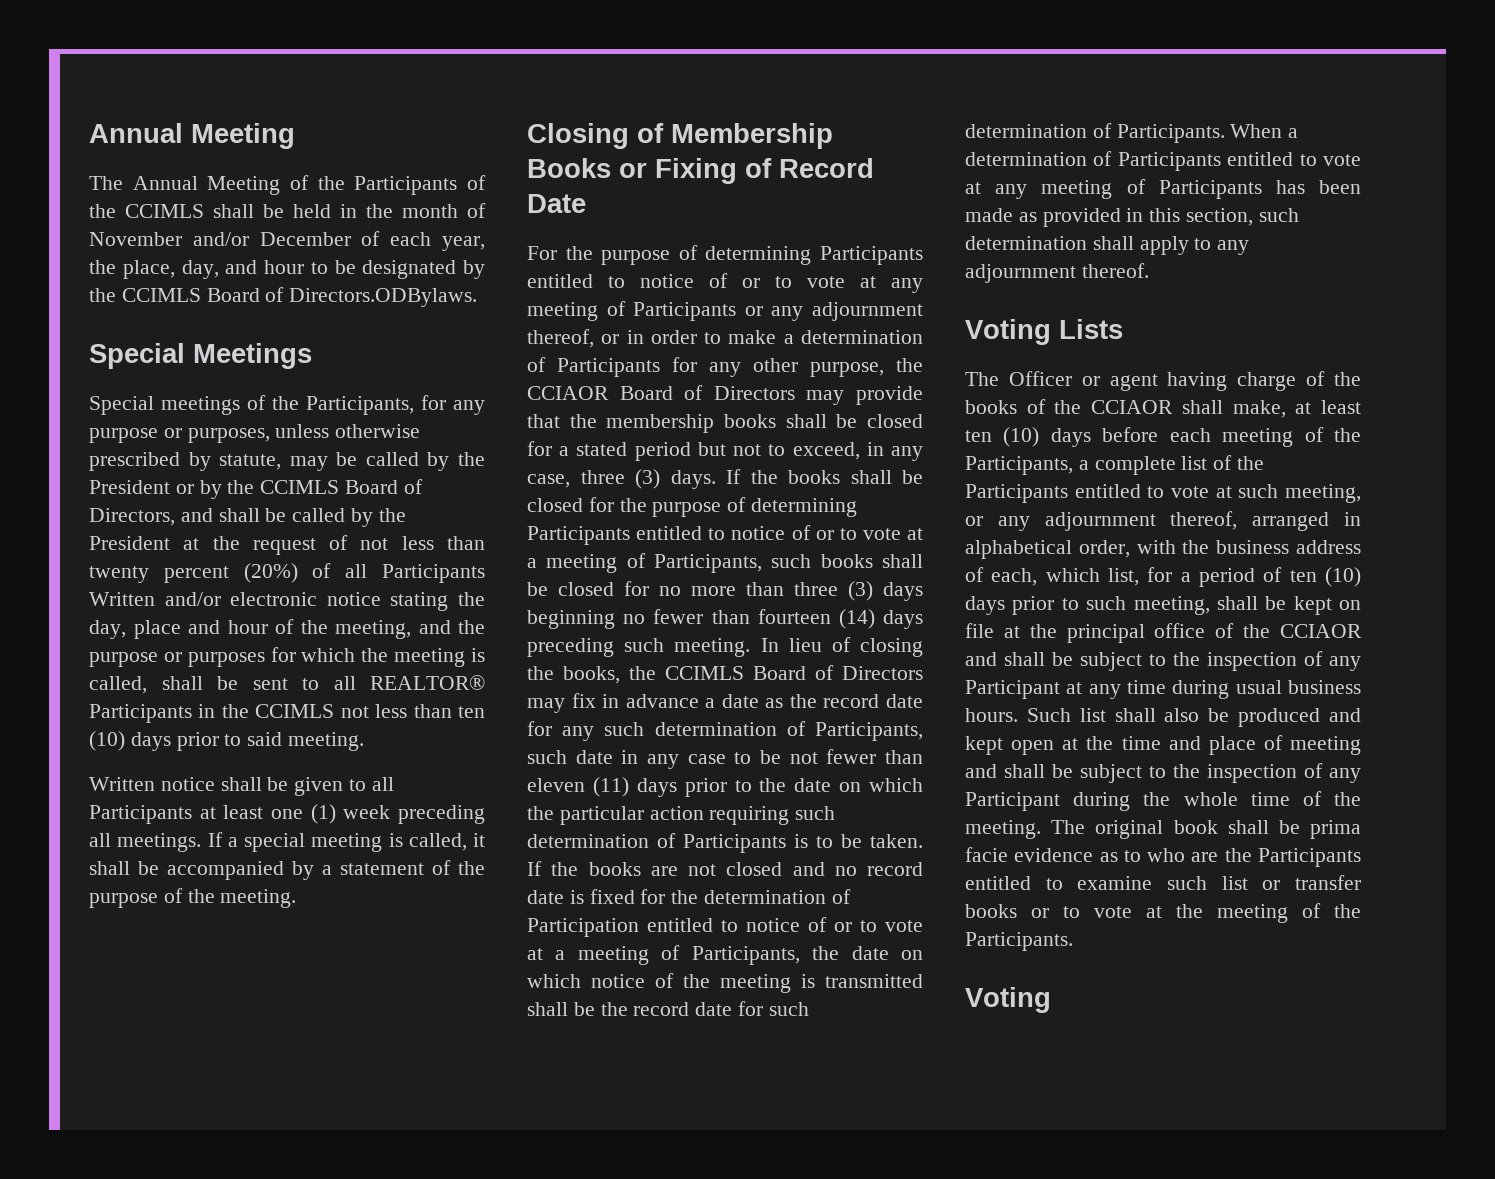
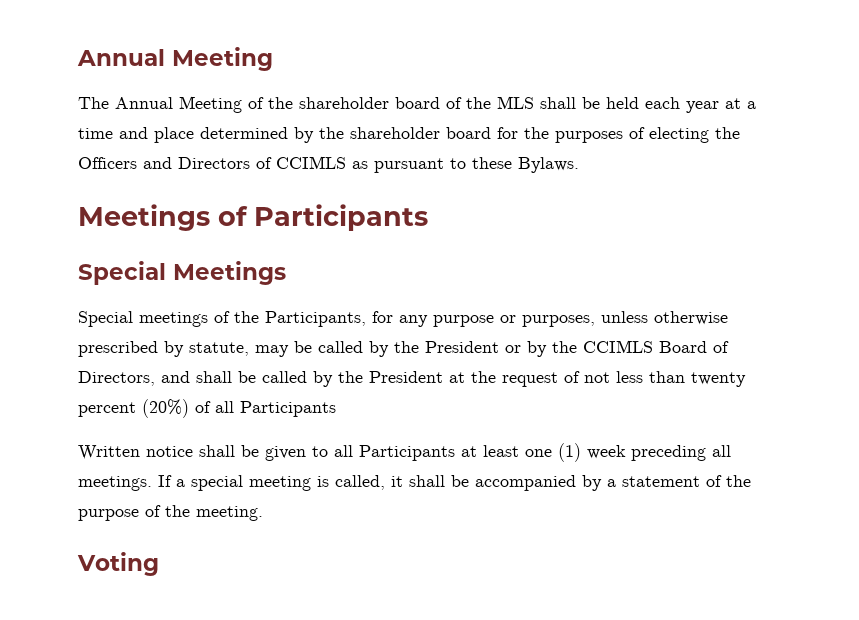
- The Annual Meeting of the Participants of the CCIMLS shall be held in the month of November and/or December of each year, the place, day, and hour to be designated by the CCIMLS Board of Directors.ODBylaws.
+ The Annual Meeting of the shareholder board of the MLS shall be held each year at a time and place determined by the shareholder board for the purposes of electing the Officers and Directors of CCIMLS as pursuant to these Bylaws.
+ Meetings of Participants
- Special meetings of the Participants, for any purpose or purposes, unless otherwise prescribed by statute, may be called by the President or by the CCIMLS Board of Directors, and shall be called by the President at the request of not less than twenty percent (20%) of all Participants Written and/or electronic notice stating the day, place and hour of the meeting, and the purpose or purposes for which the meeting is called, shall be sent to all REALTOR® Participants in the CCIMLS not less than ten (10) days prior to said meeting.
+ Special meetings of the Participants, for any purpose or purposes, unless otherwise prescribed by statute, may be called by the President or by the CCIMLS Board of Directors, and shall be called by the President at the request of not less than twenty percent (20%) of all Participants
- Closing of Membership Books or Fixing of Record Date
- For the purpose of determining Participants entitled to notice of or to vote at any meeting of Participants or any adjournment thereof, or in order to make a determination of Participants for any other purpose, the CCIAOR Board of Directors may provide that the membership books shall be closed for a stated period but not to exceed, in any case, three (3) days. If the books shall be closed for the purpose of determining Participants entitled to notice of or to vote at a meeting of Participants, such books shall be closed for no more than three (3) days beginning no fewer than fourteen (14) days preceding such meeting. In lieu of closing the books, the CCIMLS Board of Directors may fix in advance a date as the record date for any such determination of Participants, such date in any case to be not fewer than eleven (11) days prior to the date on which the particular action requiring such determination of Participants is to be taken. If the books are not closed and no record date is fixed for the determination of Participation entitled to notice of or to vote at a meeting of Participants, the date on which notice of the meeting is transmitted shall be the record date for such determination of Participants. When a determination of Participants entitled to vote at any meeting of Participants has been made as provided in this section, such determination shall apply to any adjournment thereof.
- Voting Lists
- The Officer or agent having charge of the books of the CCIAOR shall make, at least ten (10) days before each meeting of the Participants, a complete list of the Participants entitled to vote at such meeting, or any adjournment thereof, arranged in alphabetical order, with the business address of each, which list, for a period of ten (10) days prior to such meeting, shall be kept on file at the principal office of the CCIAOR and shall be subject to the inspection of any Participant at any time during usual business hours. Such list shall also be produced and kept open at the time and place of meeting and shall be subject to the inspection of any Participant during the whole time of the meeting. The original book shall be prima facie evidence as to who are the Participants entitled to examine such list or transfer books or to vote at the meeting of the Participants.

